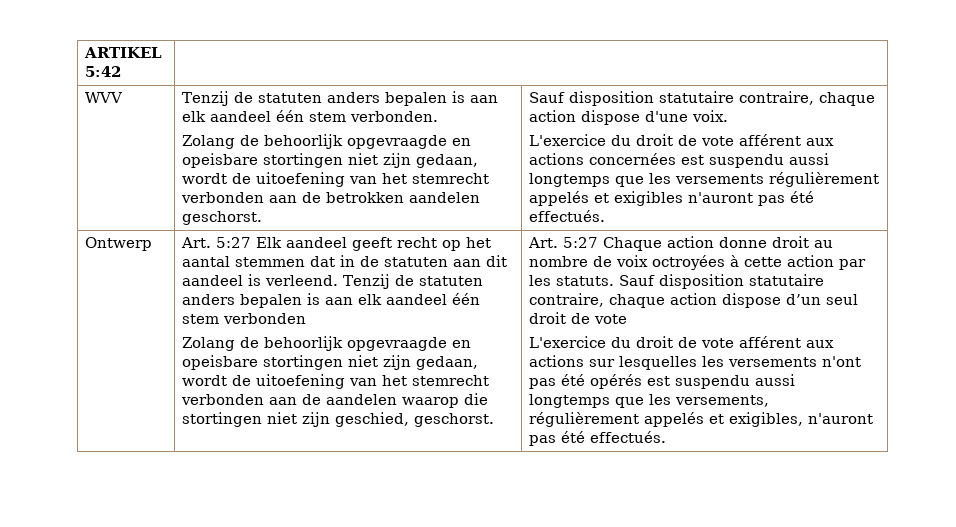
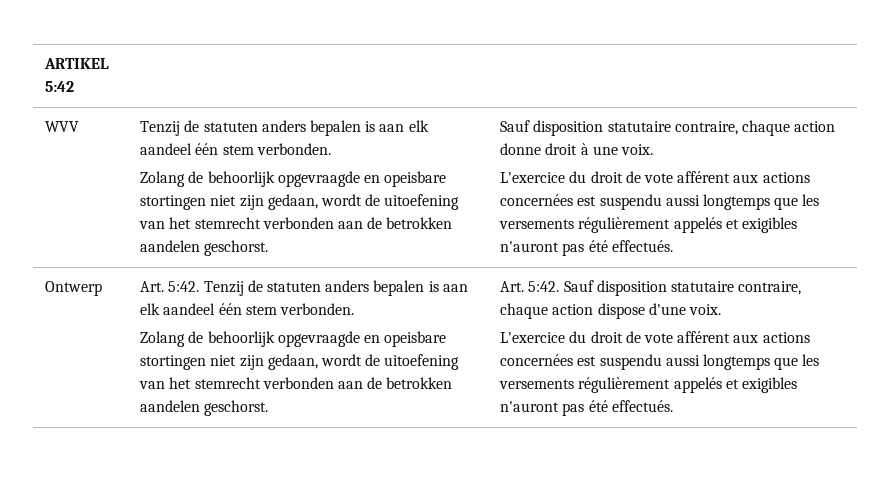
- Sauf disposition statutaire contraire, chaque action dispose d'une voix.
+ Sauf disposition statutaire contraire, chaque action donne droit à une voix.
- Ontwerp | Art. 5:27 Elk aandeel geeft recht op het aantal stemmen dat in de statuten aan dit aandeel is verleend. Tenzij de statuten anders bepalen is aan elk aandeel één stem verbonden
+ Ontwerp | Art. 5:42. Tenzij de statuten anders bepalen is aan elk aandeel één stem verbonden.
- Zolang de behoorlijk opgevraagde en opeisbare stortingen niet zijn gedaan, wordt de uitoefening van het stemrecht verbonden aan de aandelen waarop die stortingen niet zijn geschied, geschorst. | Art. 5:27 Chaque action donne droit au nombre de voix octroyées à cette action par les statuts. Sauf disposition statutaire contraire, chaque action dispose d’un seul droit de vote
- L'exercice du droit de vote afférent aux actions sur lesquelles les versements n'ont pas été opérés est suspendu aussi longtemps que les versements, régulièrement appelés et exigibles, n'auront pas été effectués.
+ Zolang de behoorlijk opgevraagde en opeisbare stortingen niet zijn gedaan, wordt de uitoefening van het stemrecht verbonden aan de betrokken aandelen geschorst. | Art. 5:42. Sauf disposition statutaire contraire, chaque action dispose d'une voix.
+ L'exercice du droit de vote afférent aux actions concernées est suspendu aussi longtemps que les versements régulièrement appelés et exigibles n'auront pas été effectués.

